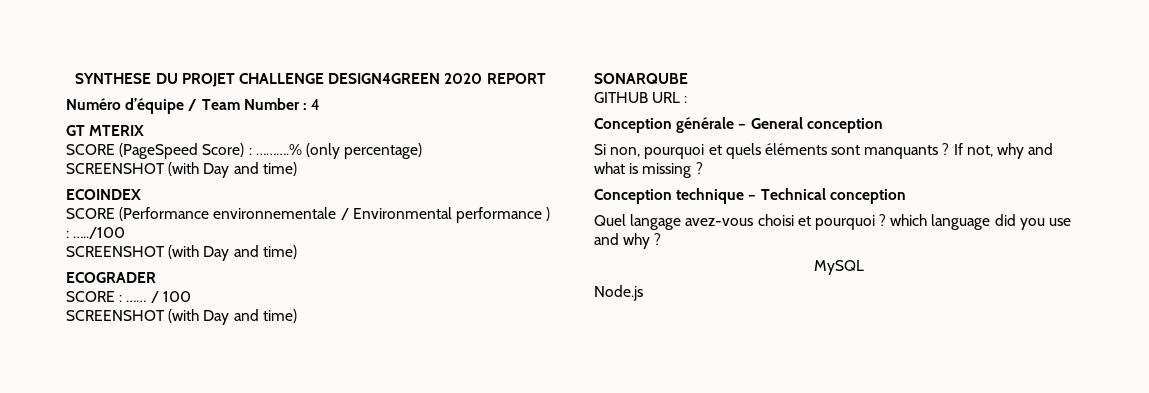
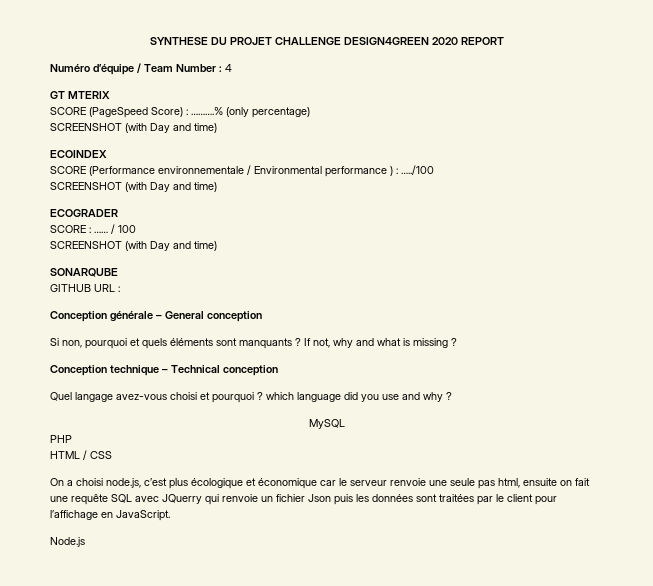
+ PHP
+ HTML / CSS
+ On a choisi node.js, c’est plus écologique et économique car le serveur renvoie une seule pas html, ensuite on fait une requête SQL avec JQuerry qui renvoie un fichier Json puis les données sont traitées par le client pour l’affichage en JavaScript.

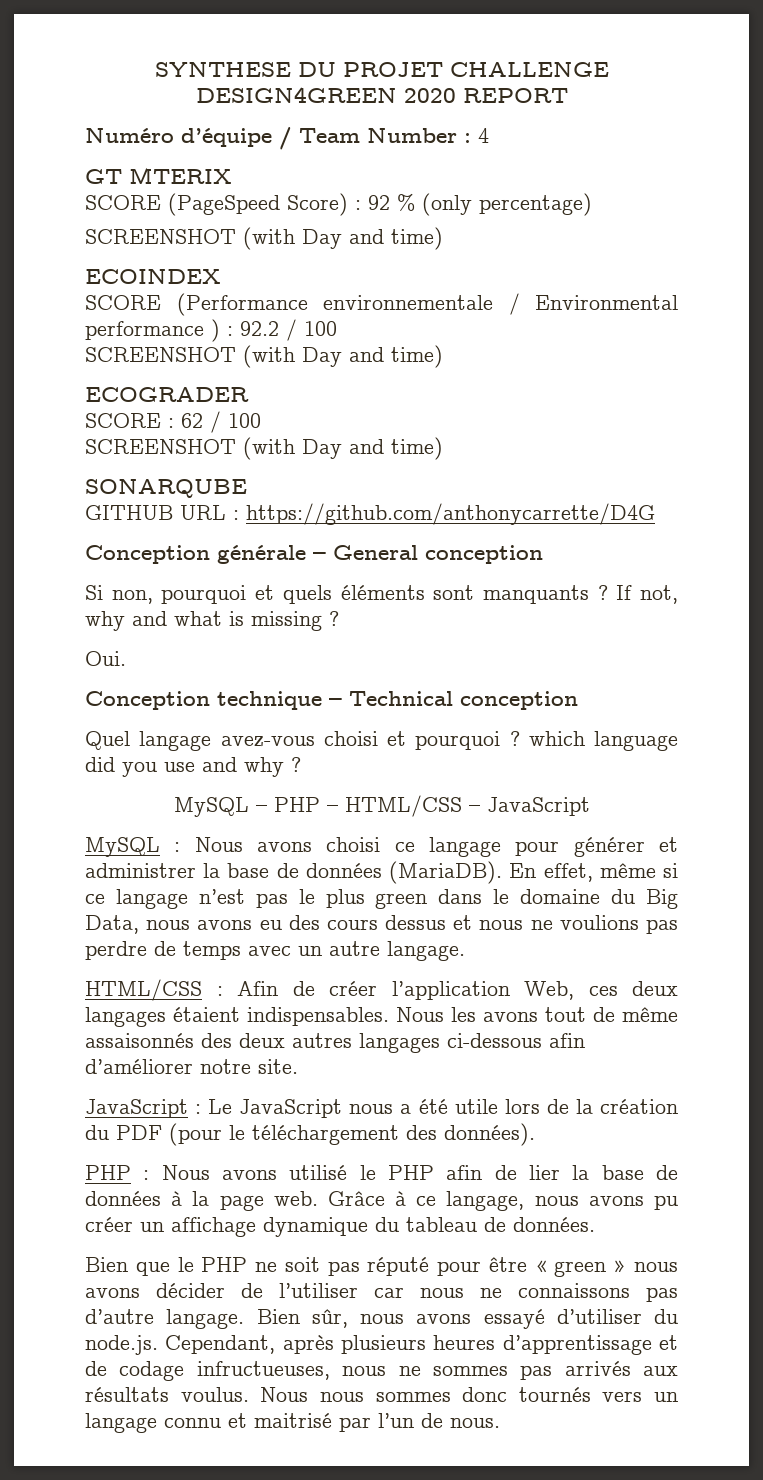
- SCORE (PageSpeed Score) : ……….% (only percentage)
+ SCORE (PageSpeed Score) : 92 % (only percentage)
- SCORE (Performance environnementale / Environmental performance ) : …../100
+ SCORE (Performance environnementale / Environmental performance ) : 92.2 / 100
- SCORE : …… / 100
+ SCORE : 62 / 100
- GITHUB URL :
+ GITHUB URL : https://github.com/anthonycarrette/D4G
+ Oui.
- MySQL
- PHP
- HTML / CSS
- On a choisi node.js, c’est plus écologique et économique car le serveur renvoie une seule pas html, ensuite on fait une requête SQL avec JQuerry qui renvoie un fichier Json puis les données sont traitées par le client pour l’affichage en JavaScript.
- Node.js
+ MySQL – PHP – HTML/CSS – JavaScript
+ MySQL : Nous avons choisi ce langage pour générer et administrer la base de données (MariaDB). En effet, même si ce langage n’est pas le plus green dans le domaine du Big Data, nous avons eu des cours dessus et nous ne voulions pas perdre de temps avec un autre langage.
+ HTML/CSS : Afin de créer l’application Web, ces deux langages étaient indispensables. Nous les avons tout de même assaisonnés des deux autres langages ci-dessous afin d’améliorer notre site.
+ JavaScript : Le JavaScript nous a été utile lors de la création du PDF (pour le téléchargement des données).
+ PHP : Nous avons utilisé le PHP afin de lier la base de données à la page web. Grâce à ce langage, nous avons pu créer un affichage dynamique du tableau de données.
+ Bien que le PHP ne soit pas réputé pour être « green » nous avons décider de l’utiliser car nous ne connaissons pas d’autre langage. Bien sûr, nous avons essayé d’utiliser du node.js. Cependant, après plusieurs heures d’apprentissage et de codage infructueuses, nous ne sommes pas arrivés aux résultats voulus. Nous nous sommes donc tournés vers un langage connu et maitrisé par l’un de nous.

